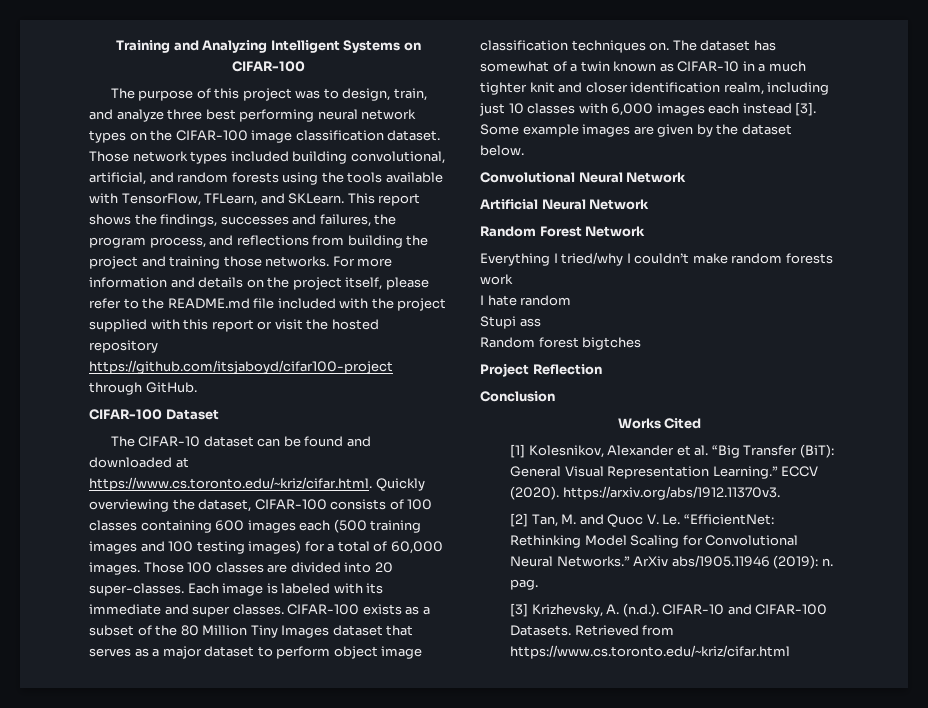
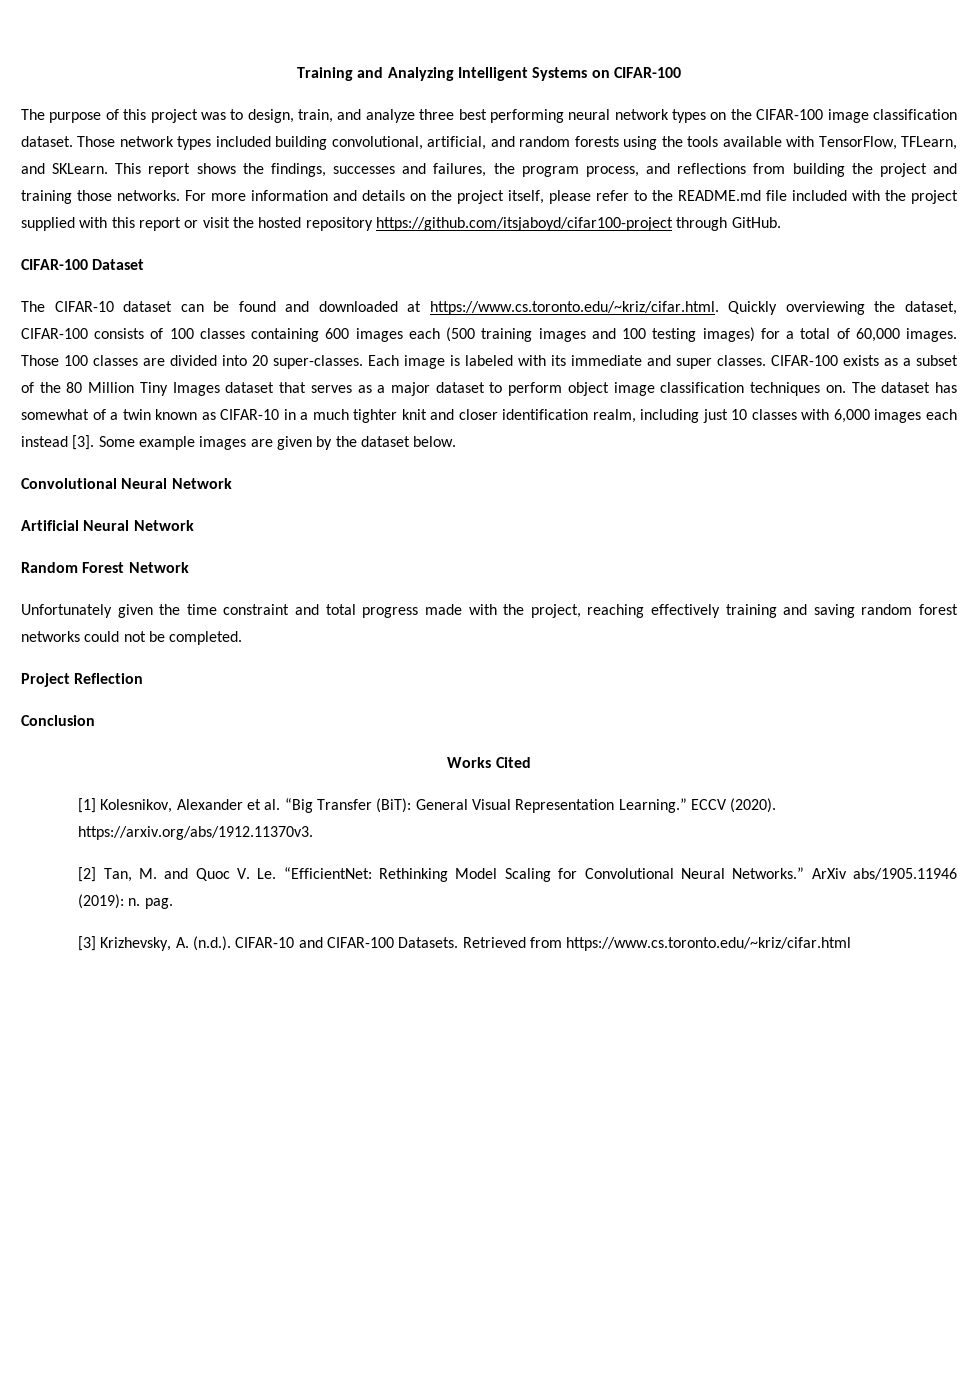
- Everything I tried/why I couldn’t make random forests work
- I hate random
- Stupi ass
- Random forest bigtches
+ Unfortunately given the time constraint and total progress made with the project, reaching effectively training and saving random forest networks could not be completed.

